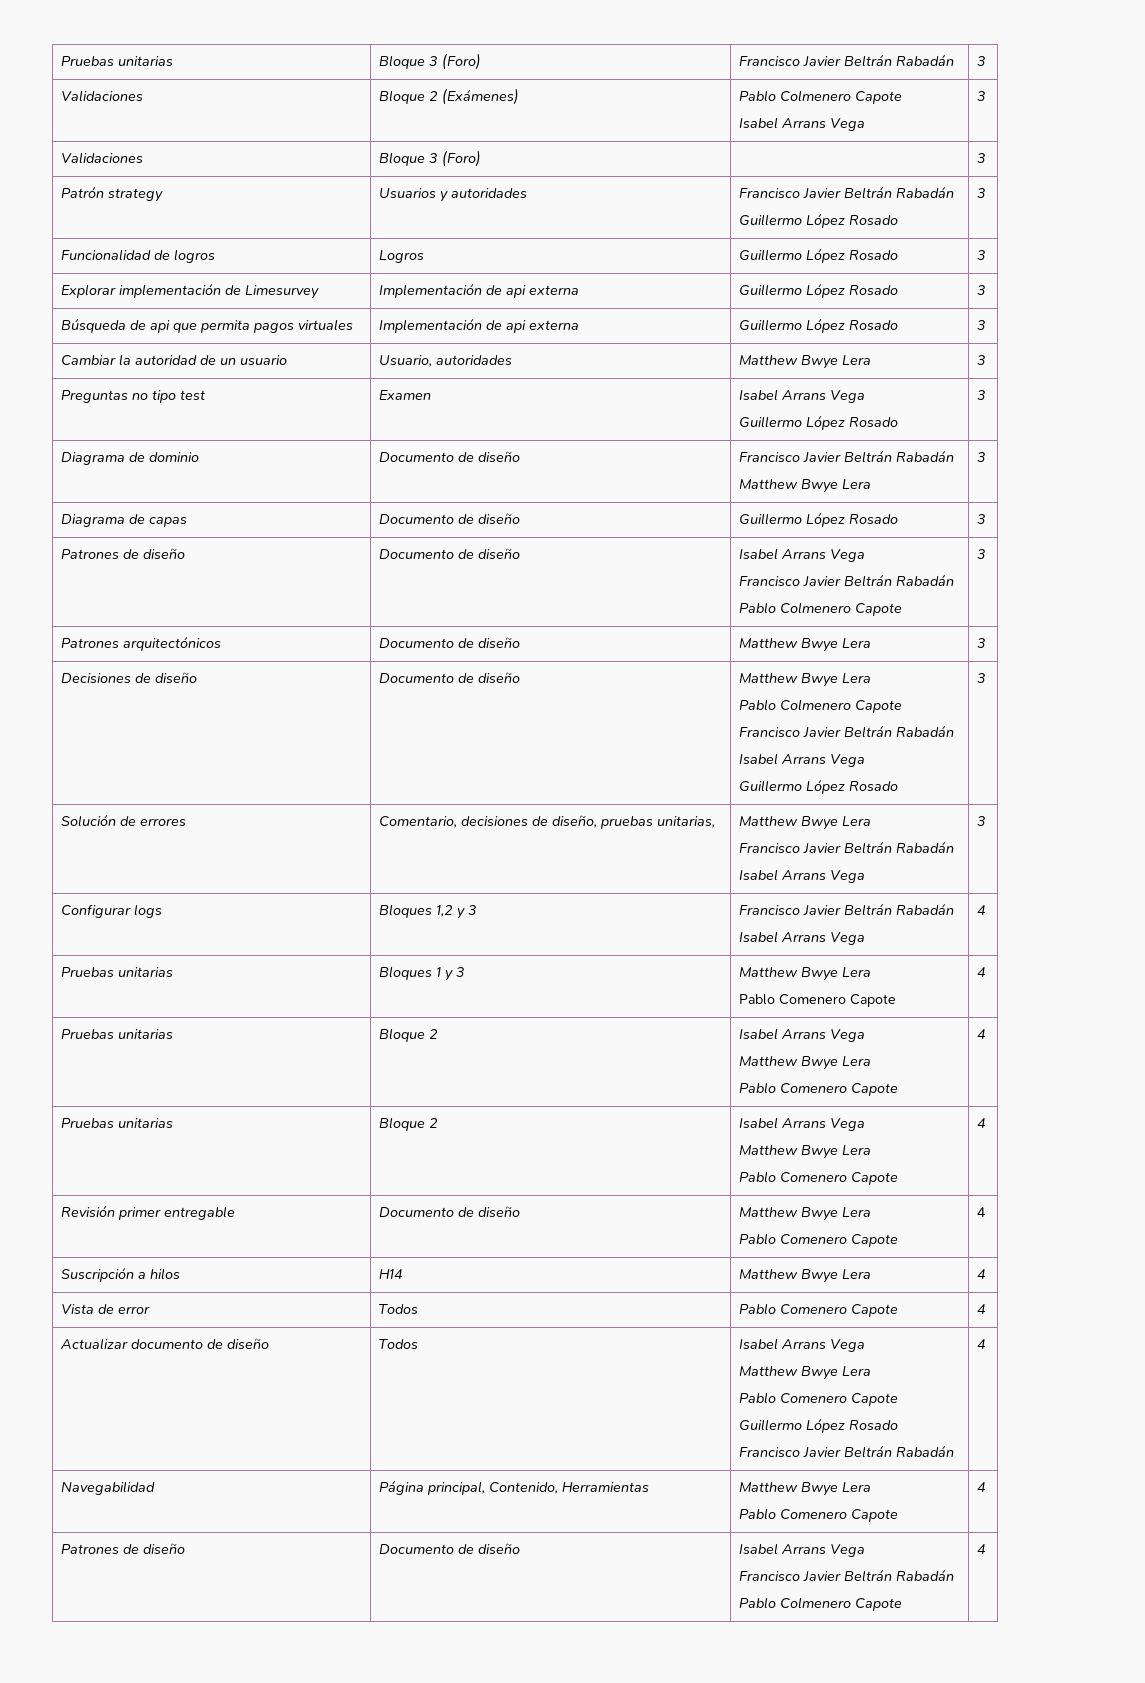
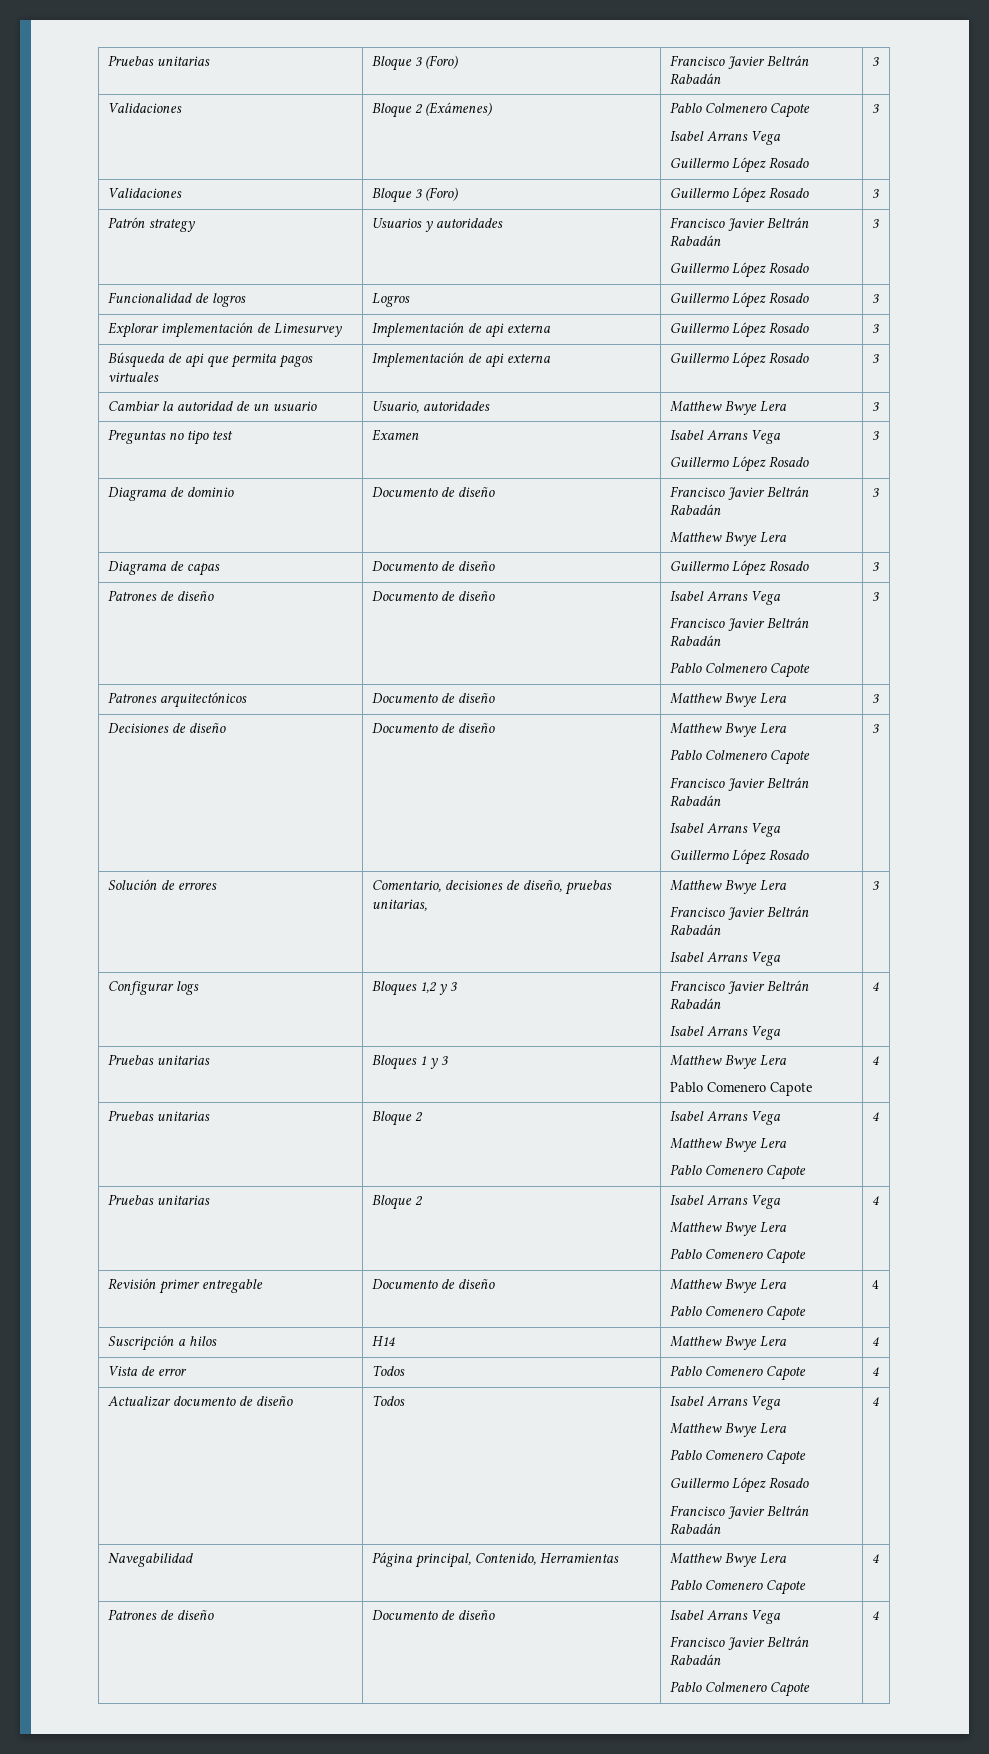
  Validaciones | Bloque 2 (Exámenes) | Pablo Colmenero Capote
- Isabel Arrans Vega | 3
+ Isabel Arrans Vega
+ Guillermo López Rosado | 3
- Validaciones | Bloque 3 (Foro) | | 3
+ Validaciones | Bloque 3 (Foro) | Guillermo López Rosado | 3

